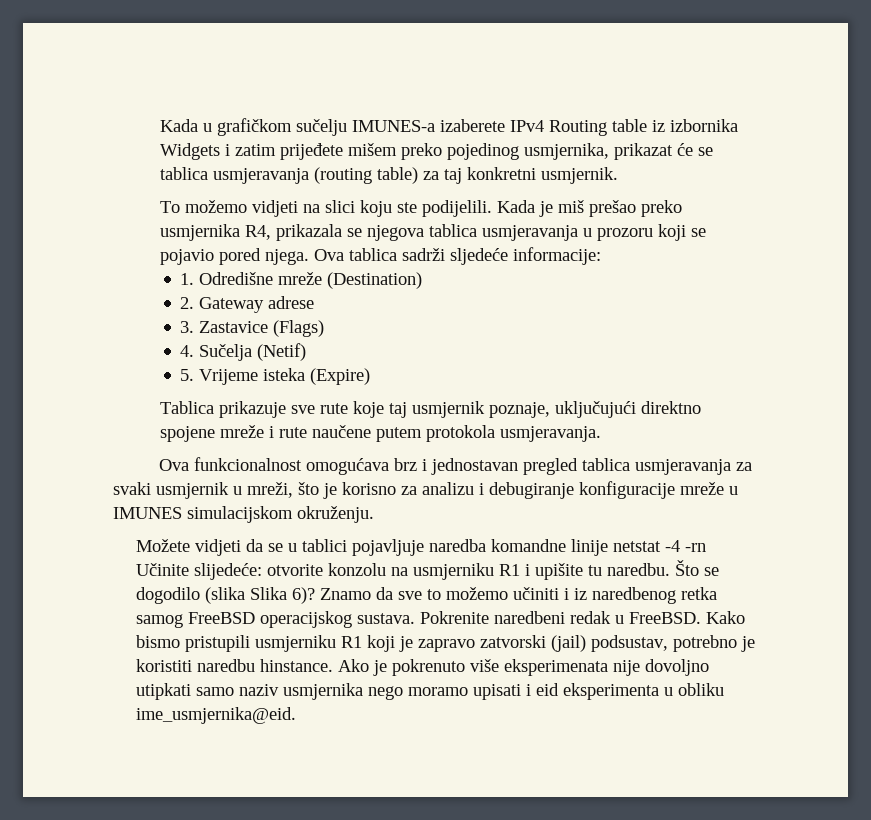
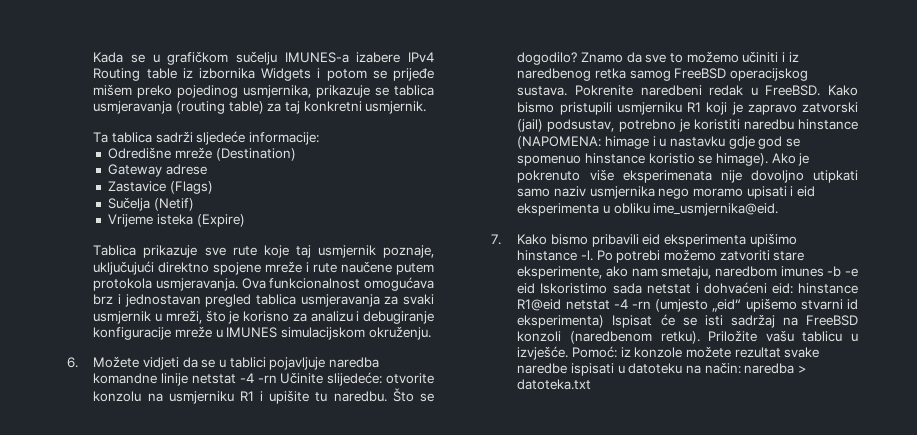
- Kada u grafičkom sučelju IMUNES-a izaberete IPv4 Routing table iz izbornika Widgets i zatim prijeđete mišem preko pojedinog usmjernika, prikazat će se tablica usmjeravanja (routing table) za taj konkretni usmjernik.
+ Kada se u grafičkom sučelju IMUNES-a izabere IPv4 Routing table iz izbornika Widgets i potom se prijeđe mišem preko pojedinog usmjernika, prikazuje se tablica usmjeravanja (routing table) za taj konkretni usmjernik.
- To možemo vidjeti na slici koju ste podijelili. Kada je miš prešao preko usmjernika R4, prikazala se njegova tablica usmjeravanja u prozoru koji se pojavio pored njega. Ova tablica sadrži sljedeće informacije:
+ Ta tablica sadrži sljedeće informacije:
- 1. Odredišne mreže (Destination)
+ Odredišne mreže (Destination)
- 2. Gateway adrese
+ Gateway adrese
- 3. Zastavice (Flags)
+ Zastavice (Flags)
- 4. Sučelja (Netif)
+ Sučelja (Netif)
- 5. Vrijeme isteka (Expire)
+ Vrijeme isteka (Expire)
- Tablica prikazuje sve rute koje taj usmjernik poznaje, uključujući direktno spojene mreže i rute naučene putem protokola usmjeravanja.
- Ova funkcionalnost omogućava brz i jednostavan pregled tablica usmjeravanja za svaki usmjernik u mreži, što je korisno za analizu i debugiranje konfiguracije mreže u IMUNES simulacijskom okruženju.
+ Tablica prikazuje sve rute koje taj usmjernik poznaje, uključujući direktno spojene mreže i rute naučene putem protokola usmjeravanja. Ova funkcionalnost omogućava brz i jednostavan pregled tablica usmjeravanja za svaki usmjernik u mreži, što je korisno za analizu i debugiranje konfiguracije mreže u IMUNES simulacijskom okruženju.
- Možete vidjeti da se u tablici pojavljuje naredba komandne linije netstat -4 -rn Učinite slijedeće: otvorite konzolu na usmjerniku R1 i upišite tu naredbu.
+ 6. Možete vidjeti da se u tablici pojavljuje naredba komandne linije netstat -4 -rn Učinite slijedeće: otvorite konzolu na usmjerniku R1 i upišite tu naredbu.
- Što se dogodilo (slika Slika 6)?
+ Što se dogodilo?
- Kako bismo pristupili usmjerniku R1 koji je zapravo zatvorski (jail) podsustav, potrebno je koristiti naredbu hinstance.
+ Kako bismo pristupili usmjerniku R1 koji je zapravo zatvorski (jail) podsustav, potrebno je koristiti naredbu hinstance (NAPOMENA: himage i u nastavku gdje god se spomenuo hinstance koristio se himage).
+ 7. Kako bismo pribavili eid eksperimenta upišimo hinstance -l. Po potrebi možemo zatvoriti stare eksperimente, ako nam smetaju, naredbom imunes -b -e eid Iskoristimo sada netstat i dohvaćeni eid: hinstance R1@eid netstat -4 -rn (umjesto „eid“ upišemo stvarni id eksperimenta) Ispisat će se isti sadržaj na FreeBSD konzoli (naredbenom retku). Priložite vašu tablicu u izvješće. Pomoć: iz konzole možete rezultat svake naredbe ispisati u datoteku na način: naredba > datoteka.txt

